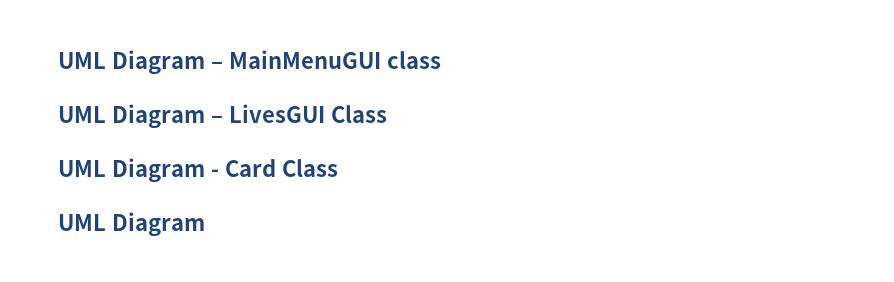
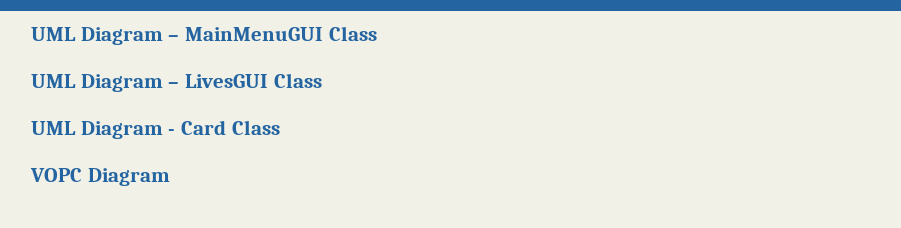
- UML Diagram – MainMenuGUI class
+ UML Diagram – MainMenuGUI Class
  UML Diagram - Card Class
- UML Diagram
+ VOPC Diagram

